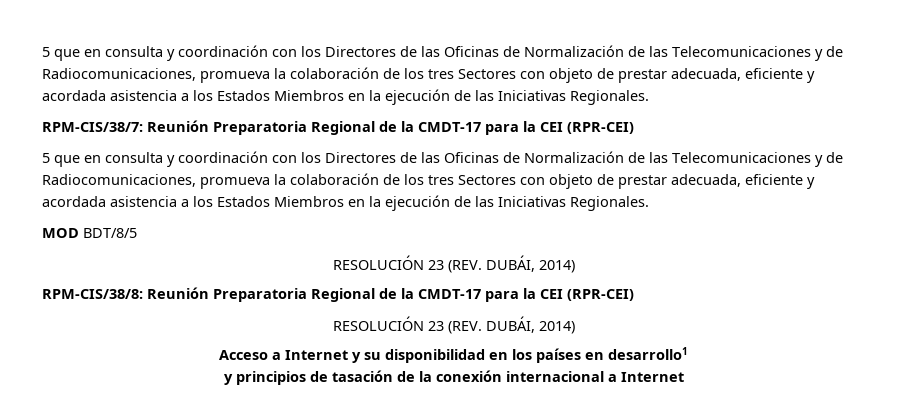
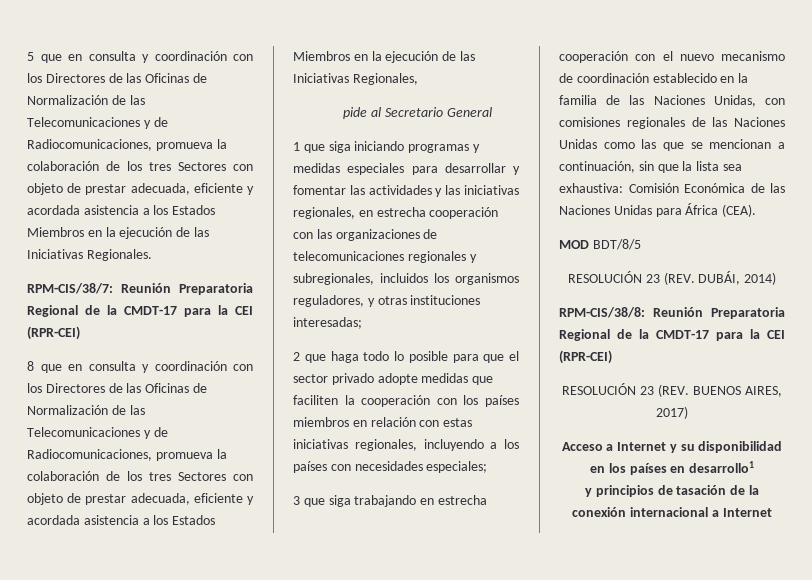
  RPM-CIS/38/7: Reunión Preparatoria Regional de la CMDT-17 para la CEI (RPR-CEI)
- 5 que en consulta y coordinación con los Directores de las Oficinas de Normalización de las Telecomunicaciones y de Radiocomunicaciones, promueva la colaboración de los tres Sectores con objeto de prestar adecuada, eficiente y acordada asistencia a los Estados Miembros en la ejecución de las Iniciativas Regionales.
+ 8 que en consulta y coordinación con los Directores de las Oficinas de Normalización de las Telecomunicaciones y de Radiocomunicaciones, promueva la colaboración de los tres Sectores con objeto de prestar adecuada, eficiente y acordada asistencia a los Estados Miembros en la ejecución de las Iniciativas Regionales,
+ pide al Secretario General
+ 1 que siga iniciando programas y medidas especiales para desarrollar y fomentar las actividades y las iniciativas regionales, en estrecha cooperación con las organizaciones de telecomunicaciones regionales y subregionales, incluidos los organismos reguladores, y otras instituciones interesadas;
+ 2 que haga todo lo posible para que el sector privado adopte medidas que faciliten la cooperación con los países miembros en relación con estas iniciativas regionales, incluyendo a los países con necesidades especiales;
+ 3 que siga trabajando en estrecha cooperación con el nuevo mecanismo de coordinación establecido en la familia de las Naciones Unidas, con comisiones regionales de las Naciones Unidas como las que se mencionan a continuación, sin que la lista sea exhaustiva: Comisión Económica de las Naciones Unidas para África (CEA).
  RPM-CIS/38/8: Reunión Preparatoria Regional de la CMDT-17 para la CEI (RPR-CEI)
- RESOLUCIÓN 23 (REV. DUBÁI, 2014)
+ RESOLUCIÓN 23 (REV. BUENOS AIRES, 2017)

